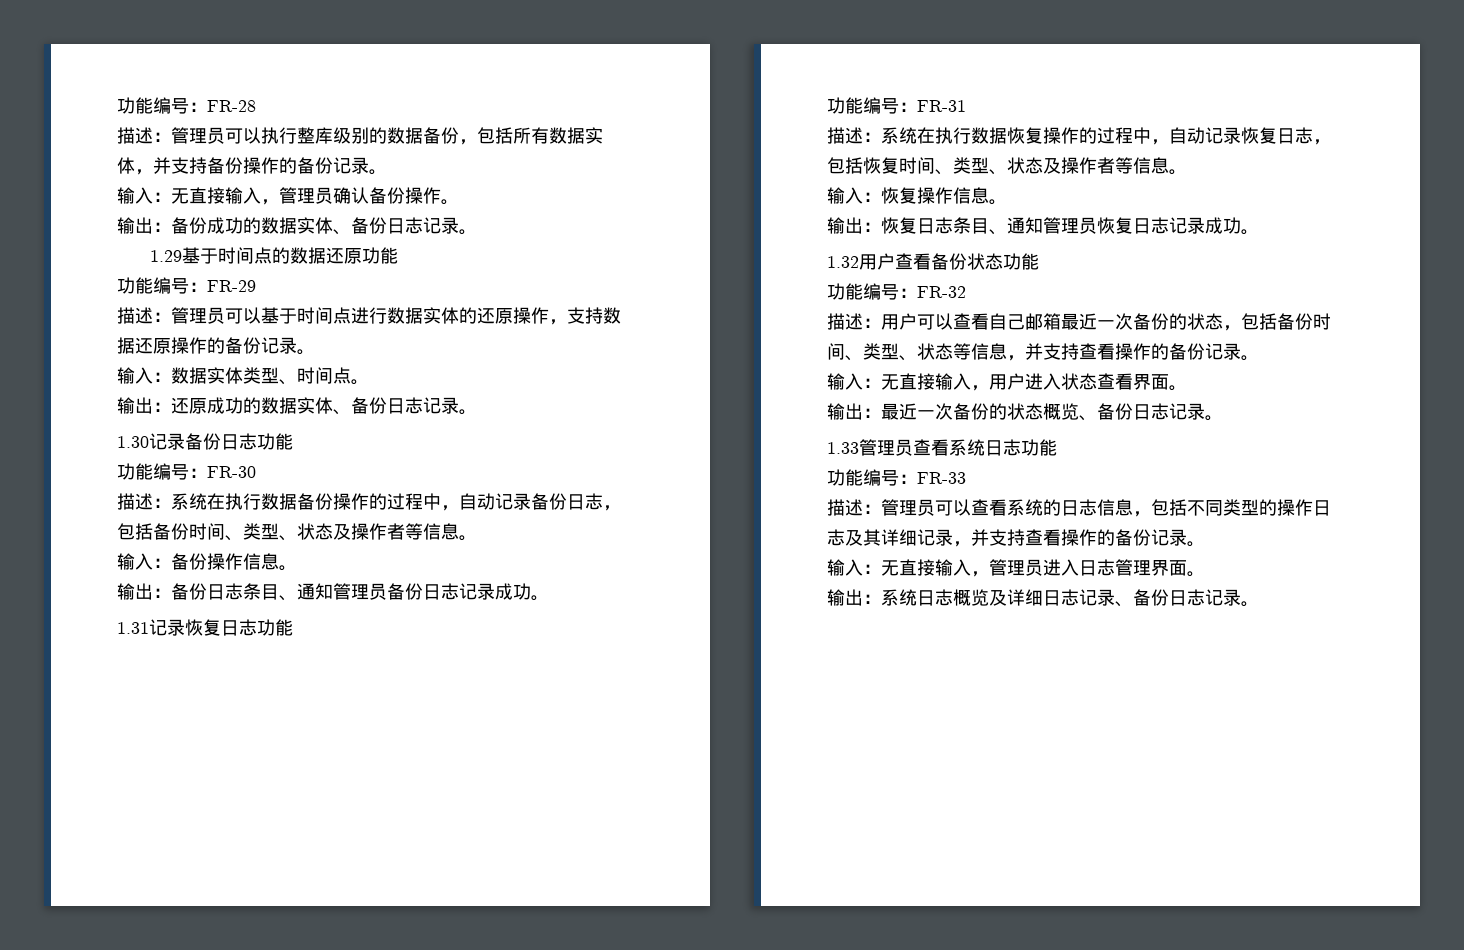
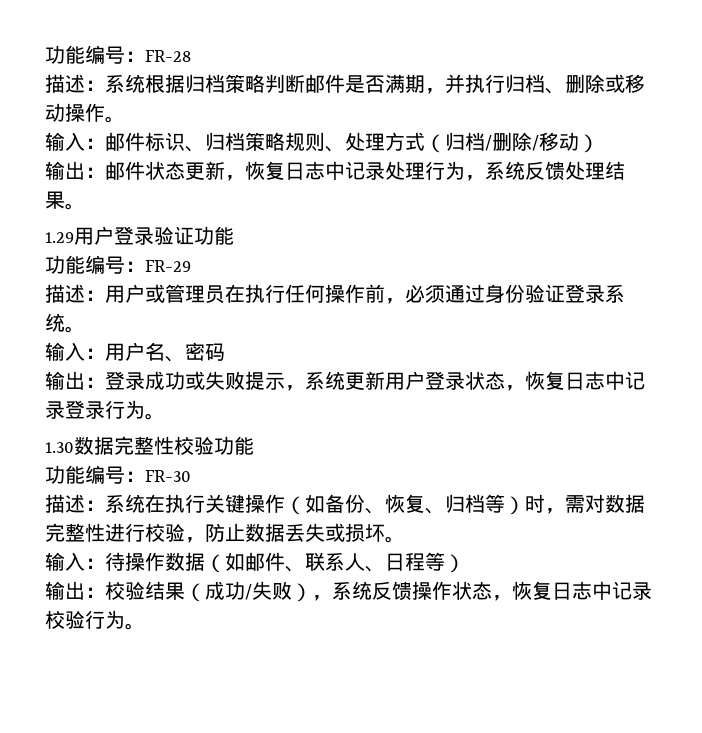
- 描述：管理员可以执行整库级别的数据备份，包括所有数据实体，并支持备份操作的备份记录。
- 输入：无直接输入，管理员确认备份操作。
- 输出：备份成功的数据实体、备份日志记录。
- 1.29基于时间点的数据还原功能
+ 描述：系统根据归档策略判断邮件是否满期，并执行归档、删除或移动操作。
+ 输入：邮件标识、归档策略规则、处理方式（归档/删除/移动）
+ 输出：邮件状态更新，恢复日志中记录处理行为，系统反馈处理结果。
+ 1.29用户登录验证功能
- 描述：管理员可以基于时间点进行数据实体的还原操作，支持数据还原操作的备份记录。
- 输入：数据实体类型、时间点。
- 输出：还原成功的数据实体、备份日志记录。
- 1.30记录备份日志功能
+ 描述：用户或管理员在执行任何操作前，必须通过身份验证登录系统。
+ 输入：用户名、密码
+ 输出：登录成功或失败提示，系统更新用户登录状态，恢复日志中记录登录行为。
+ 1.30数据完整性校验功能
- 描述：系统在执行数据备份操作的过程中，自动记录备份日志，包括备份时间、类型、状态及操作者等信息。
- 输入：备份操作信息。
- 输出：备份日志条目、通知管理员备份日志记录成功。
- 1.31记录恢复日志功能
- 功能编号：FR-31
- 描述：系统在执行数据恢复操作的过程中，自动记录恢复日志，包括恢复时间、类型、状态及操作者等信息。
- 输入：恢复操作信息。
- 输出：恢复日志条目、通知管理员恢复日志记录成功。
- 1.32用户查看备份状态功能
- 功能编号：FR-32
- 描述：用户可以查看自己邮箱最近一次备份的状态，包括备份时间、类型、状态等信息，并支持查看操作的备份记录。
- 输入：无直接输入，用户进入状态查看界面。
- 输出：最近一次备份的状态概览、备份日志记录。
- 1.33管理员查看系统日志功能
- 功能编号：FR-33
- 描述：管理员可以查看系统的日志信息，包括不同类型的操作日志及其详细记录，并支持查看操作的备份记录。
- 输入：无直接输入，管理员进入日志管理界面。
- 输出：系统日志概览及详细日志记录、备份日志记录。
+ 描述：系统在执行关键操作（如备份、恢复、归档等）时，需对数据完整性进行校验，防止数据丢失或损坏。
+ 输入：待操作数据（如邮件、联系人、日程等）
+ 输出：校验结果（成功/失败），系统反馈操作状态，恢复日志中记录校验行为。

